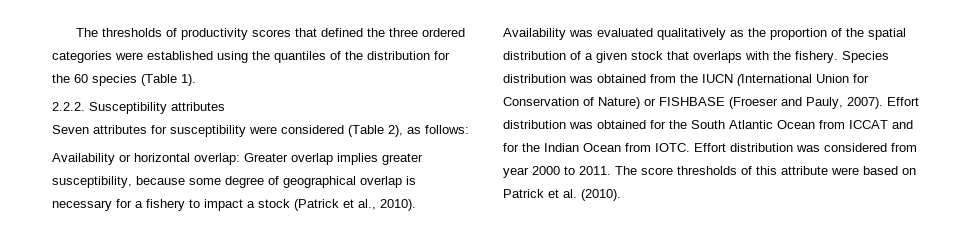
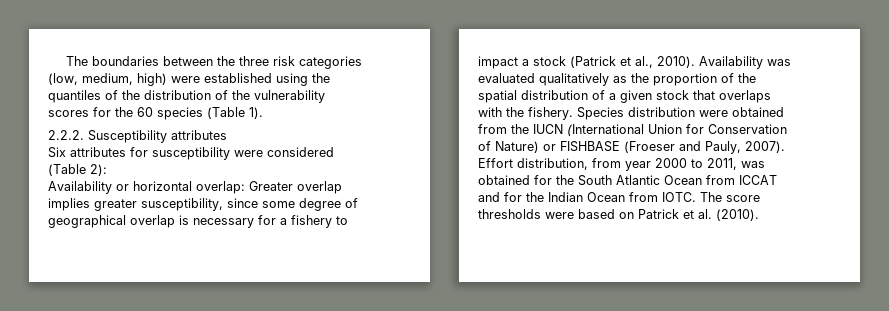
- The thresholds of productivity scores that defined the three ordered categories were established using the quantiles of the distribution for the 60 species (Table 1).
+ The boundaries between the three risk categories (low, medium, high) were established using the quantiles of the distribution of the vulnerability scores for the 60 species (Table 1).
- Seven attributes for susceptibility were considered (Table 2), as follows:
+ Six attributes for susceptibility were considered (Table 2):
- Availability or horizontal overlap: Greater overlap implies greater susceptibility, because some degree of geographical overlap is necessary for a fishery to impact a stock (Patrick et al., 2010).
+ Availability or horizontal overlap: Greater overlap implies greater susceptibility, since some degree of geographical overlap is necessary for a fishery to impact a stock (Patrick et al., 2010).
- Species distribution was obtained from the IUCN (International Union for Conservation of Nature) or FISHBASE (Froeser and Pauly, 2007).
+ Species distribution were obtained from the IUCN (International Union for Conservation of Nature) or FISHBASE (Froeser and Pauly, 2007).
- Effort distribution was obtained for the South Atlantic Ocean from ICCAT and for the Indian Ocean from IOTC.
+ Effort distribution, from year 2000 to 2011, was obtained for the South Atlantic Ocean from ICCAT and for the Indian Ocean from IOTC.
- Effort distribution was considered from year 2000 to 2011. The score thresholds of this attribute were based on Patrick et al. (2010).
+ The score thresholds were based on Patrick et al. (2010).

